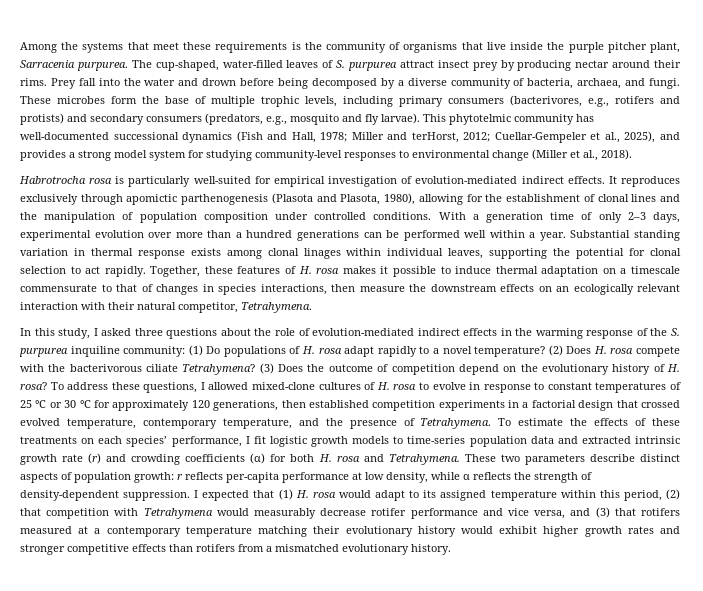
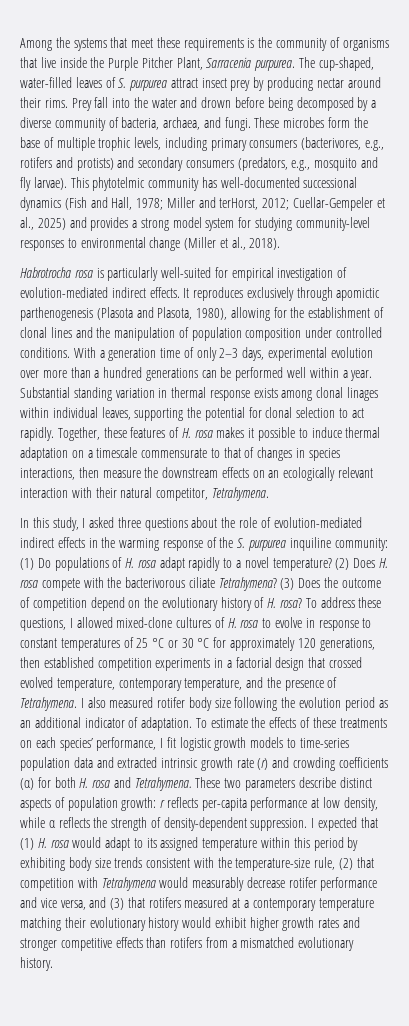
- Among the systems that meet these requirements is the community of organisms that live inside the purple pitcher plant, Sarracenia purpurea.
+ Among the systems that meet these requirements is the community of organisms that live inside the Purple Pitcher Plant, Sarracenia purpurea.
- This phytotelmic community has well-documented successional dynamics (Fish and Hall, 1978; Miller and terHorst, 2012; Cuellar-Gempeler et al., 2025), and provides a strong model system for studying community-level responses to environmental change (Miller et al., 2018).
+ This phytotelmic community has well-documented successional dynamics (Fish and Hall, 1978; Miller and terHorst, 2012; Cuellar-Gempeler et al., 2025) and provides a strong model system for studying community-level responses to environmental change (Miller et al., 2018).
+ I also measured rotifer body size following the evolution period as an additional indicator of adaptation.
- I expected that (1) H. rosa would adapt to its assigned temperature within this period, (2) that competition with Tetrahymena would measurably decrease rotifer performance and vice versa, and (3) that rotifers measured at a contemporary temperature matching their evolutionary history would exhibit higher growth rates and stronger competitive effects than rotifers from a mismatched evolutionary history.
+ I expected that (1) H. rosa would adapt to its assigned temperature within this period by exhibiting body size trends consistent with the temperature-size rule, (2) that competition with Tetrahymena would measurably decrease rotifer performance and vice versa, and (3) that rotifers measured at a contemporary temperature matching their evolutionary history would exhibit higher growth rates and stronger competitive effects than rotifers from a mismatched evolutionary history.

